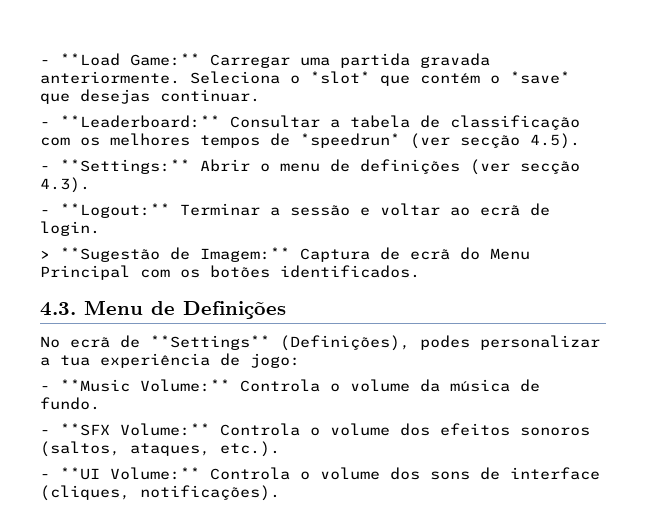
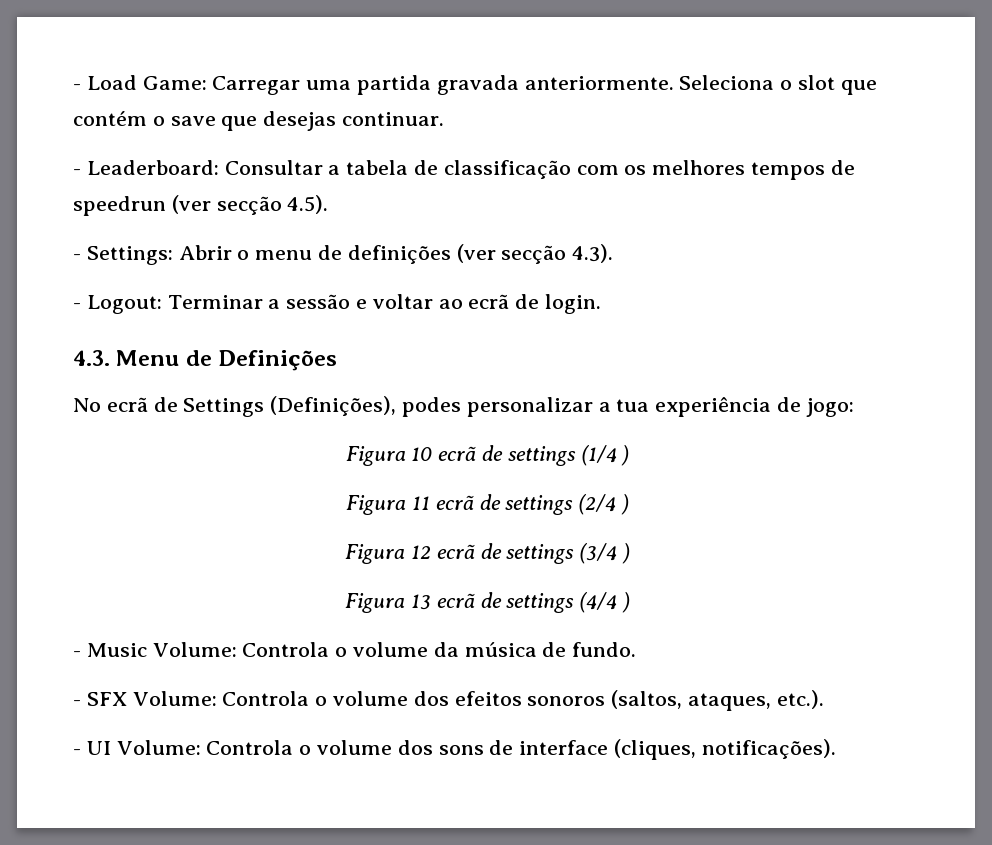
- - **Load Game:** Carregar uma partida gravada anteriormente.
+ - Load Game: Carregar uma partida gravada anteriormente.
- Seleciona o *slot* que contém o *save* que desejas continuar.
+ Seleciona o slot que contém o save que desejas continuar.
- - **Leaderboard:** Consultar a tabela de classificação com os melhores tempos de *speedrun* (ver secção 4.5).
+ - Leaderboard: Consultar a tabela de classificação com os melhores tempos de speedrun (ver secção 4.5).
- - **Settings:** Abrir o menu de definições (ver secção 4.3).
+ - Settings: Abrir o menu de definições (ver secção 4.3).
- - **Logout:** Terminar a sessão e voltar ao ecrã de login.
+ - Logout: Terminar a sessão e voltar ao ecrã de login.
- > **Sugestão de Imagem:** Captura de ecrã do Menu Principal com os botões identificados.
- No ecrã de **Settings** (Definições), podes personalizar a tua experiência de jogo:
+ No ecrã de Settings (Definições), podes personalizar a tua experiência de jogo:
- - **Music Volume:** Controla o volume da música de fundo.
+ Figura 10 ecrã de settings (1/4 )
+ Figura 11 ecrã de settings (2/4 )
+ Figura 12 ecrã de settings (3/4 )
+ Figura 13 ecrã de settings (4/4 )
+ - Music Volume: Controla o volume da música de fundo.
- - **SFX Volume:** Controla o volume dos efeitos sonoros (saltos, ataques, etc.).
+ - SFX Volume: Controla o volume dos efeitos sonoros (saltos, ataques, etc.).
- - **UI Volume:** Controla o volume dos sons de interface (cliques, notificações).
+ - UI Volume: Controla o volume dos sons de interface (cliques, notificações).

